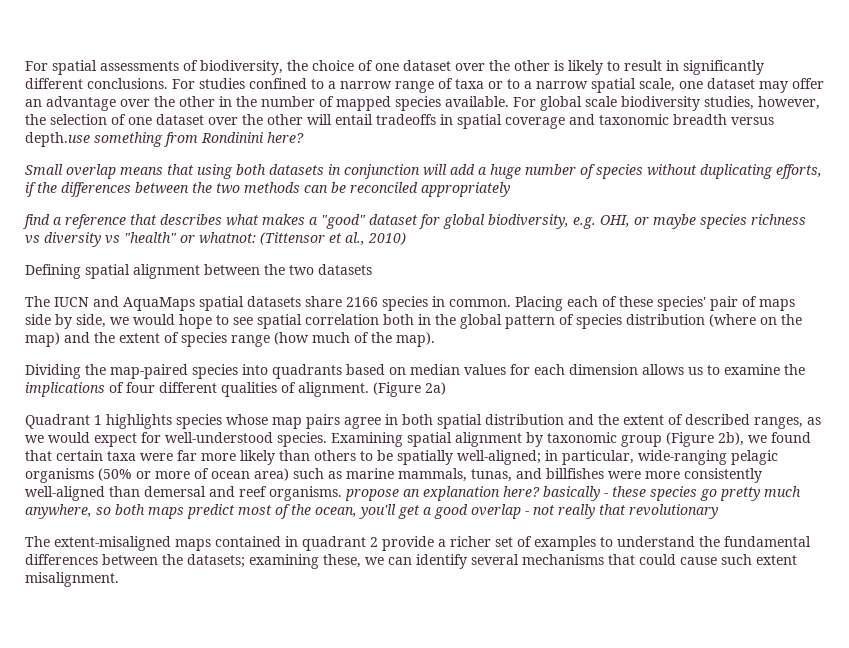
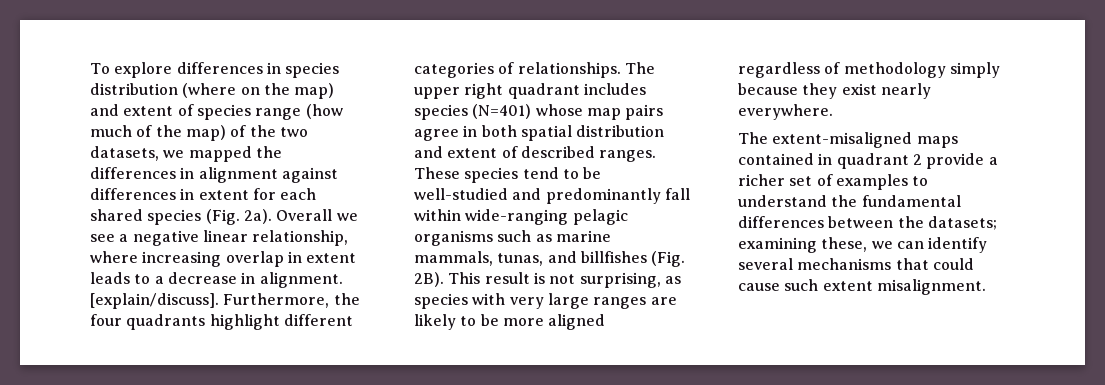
- For spatial assessments of biodiversity, the choice of one dataset over the other is likely to result in significantly different conclusions. For studies confined to a narrow range of taxa or to a narrow spatial scale, one dataset may offer an advantage over the other in the number of mapped species available. For global scale biodiversity studies, however, the selection of one dataset over the other will entail tradeoffs in spatial coverage and taxonomic breadth versus depth.use something from Rondinini here?
- Small overlap means that using both datasets in conjunction will add a huge number of species without duplicating efforts, if the differences between the two methods can be reconciled appropriately
- find a reference that describes what makes a "good" dataset for global biodiversity, e.g. OHI, or maybe species richness vs diversity vs "health" or whatnot: (Tittensor et al., 2010)
- Defining spatial alignment between the two datasets
- The IUCN and AquaMaps spatial datasets share 2166 species in common. Placing each of these species' pair of maps side by side, we would hope to see spatial correlation both in the global pattern of species distribution (where on the map) and the extent of species range (how much of the map).
- Dividing the map-paired species into quadrants based on median values for each dimension allows us to examine the implications of four different qualities of alignment. (Figure 2a)
- Quadrant 1 highlights species whose map pairs agree in both spatial distribution and the extent of described ranges, as we would expect for well-understood species. Examining spatial alignment by taxonomic group (Figure 2b), we found that certain taxa were far more likely than others to be spatially well-aligned; in particular, wide-ranging pelagic organisms (50% or more of ocean area) such as marine mammals, tunas, and billfishes were more consistently well-aligned than demersal and reef organisms. propose an explanation here? basically - these species go pretty much anywhere, so both maps predict most of the ocean, you'll get a good overlap - not really that revolutionary
+ To explore differences in species distribution (where on the map) and extent of species range (how much of the map) of the two datasets, we mapped the differences in alignment against differences in extent for each shared species (Fig. 2a). Overall we see a negative linear relationship, where increasing overlap in extent leads to a decrease in alignment. [explain/discuss]. Furthermore, the four quadrants highlight different categories of relationships. The upper right quadrant includes species (N=401) whose map pairs agree in both spatial distribution and extent of described ranges. These species tend to be well-studied and predominantly fall within wide-ranging pelagic organisms such as marine mammals, tunas, and billfishes (Fig. 2B). This result is not surprising, as species with very large ranges are likely to be more aligned regardless of methodology simply because they exist nearly everywhere.

